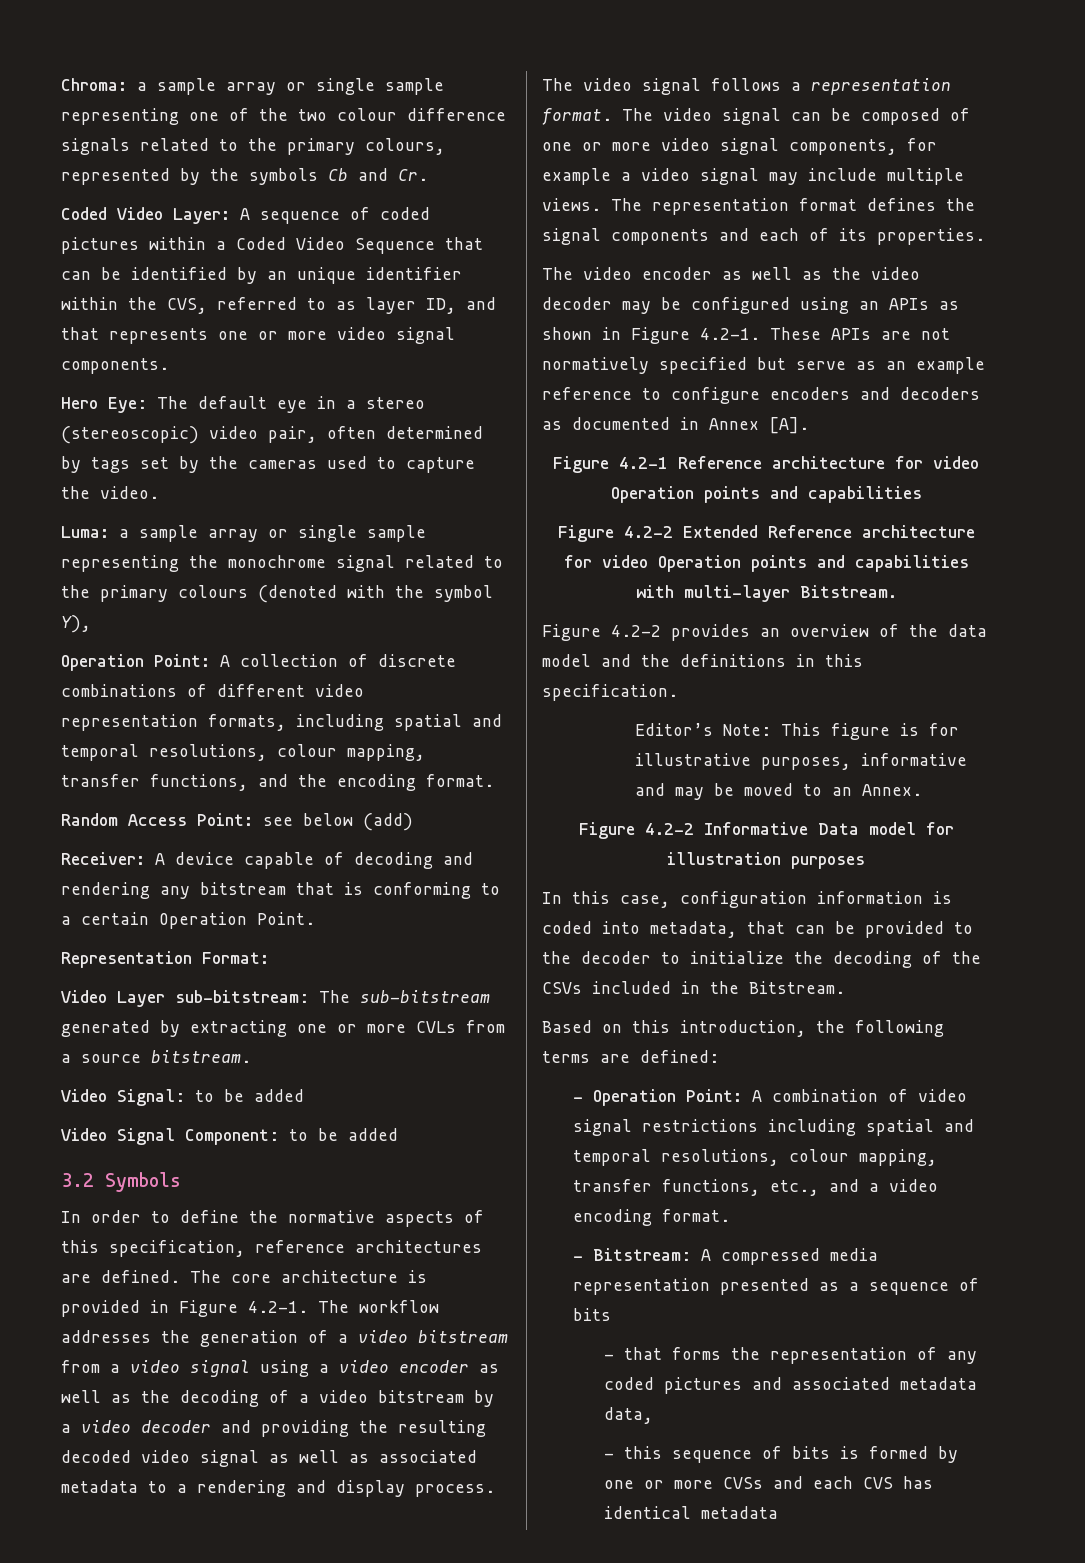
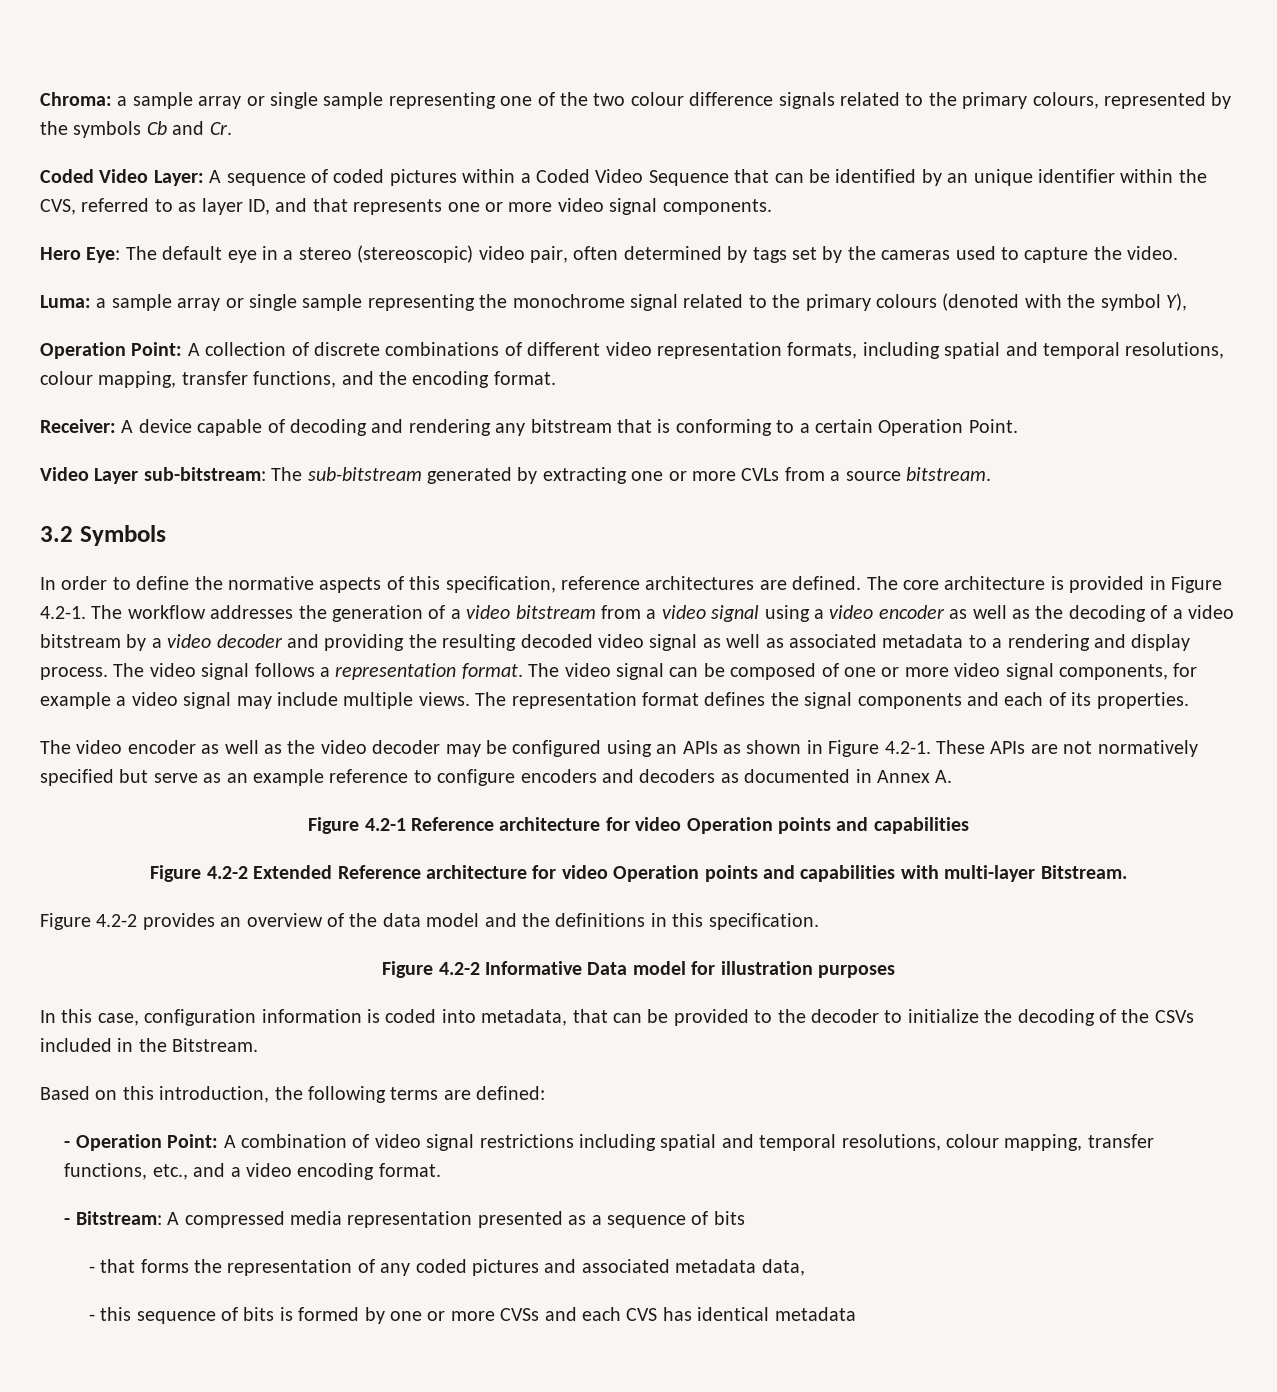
- Random Access Point: see below (add)
- Representation Format:
- Video Signal: to be added
- Video Signal Component: to be added
- The video encoder as well as the video decoder may be configured using an APIs as shown in Figure 4.2-1. These APIs are not normatively specified but serve as an example reference to configure encoders and decoders as documented in Annex [A].
+ The video encoder as well as the video decoder may be configured using an APIs as shown in Figure 4.2-1. These APIs are not normatively specified but serve as an example reference to configure encoders and decoders as documented in Annex A.
- Editor’s Note: This figure is for illustrative purposes, informative and may be moved to an Annex.

